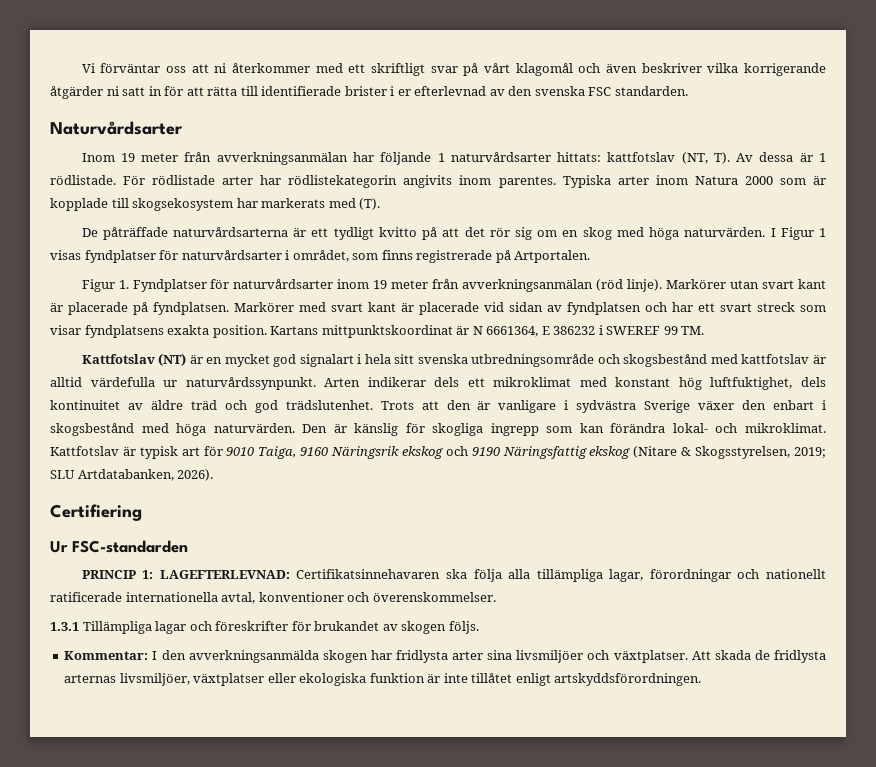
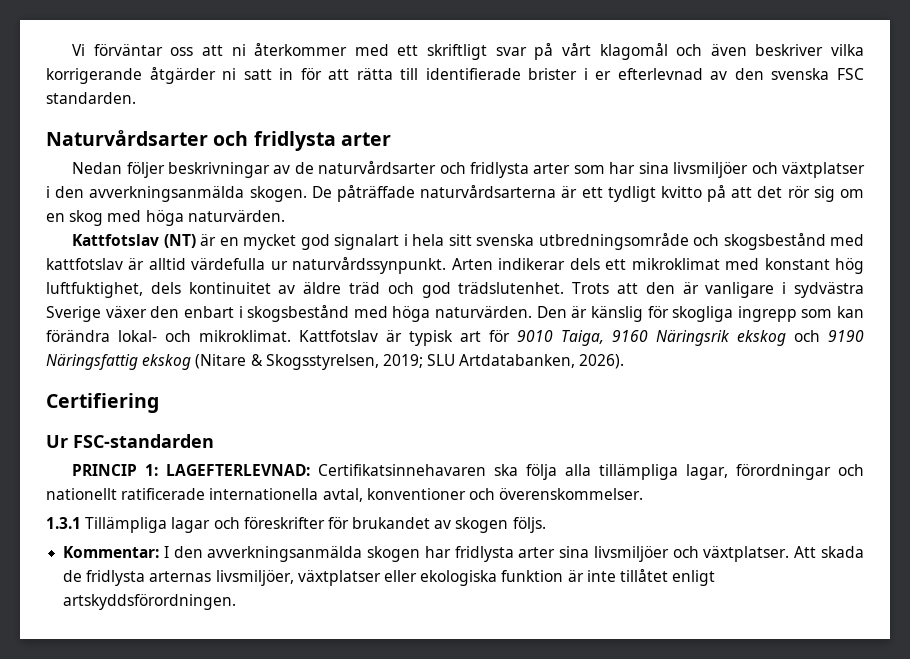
- Naturvårdsarter
- Inom 19 meter från avverkningsanmälan har följande 1 naturvårdsarter hittats: kattfotslav (NT, T). Av dessa är 1 rödlistade. För rödlistade arter har rödlistekategorin angivits inom parentes. Typiska arter inom Natura 2000 som är kopplade till skogsekosystem har markerats med (T).
- De påträffade naturvårdsarterna är ett tydligt kvitto på att det rör sig om en skog med höga naturvärden. I Figur 1 visas fyndplatser för naturvårdsarter i området, som finns registrerade på Artportalen.
- Figur 1. Fyndplatser för naturvårdsarter inom 19 meter från avverkningsanmälan (röd linje). Markörer utan svart kant är placerade på fyndplatsen. Markörer med svart kant är placerade vid sidan av fyndplatsen och har ett svart streck som visar fyndplatsens exakta position. Kartans mittpunktskoordinat är N 6661364, E 386232 i SWEREF 99 TM.
+ Naturvårdsarter och fridlysta arter
+ Nedan följer beskrivningar av de naturvårdsarter och fridlysta arter som har sina livsmiljöer och växtplatser i den avverkningsanmälda skogen. De påträffade naturvårdsarterna är ett tydligt kvitto på att det rör sig om en skog med höga naturvärden.

